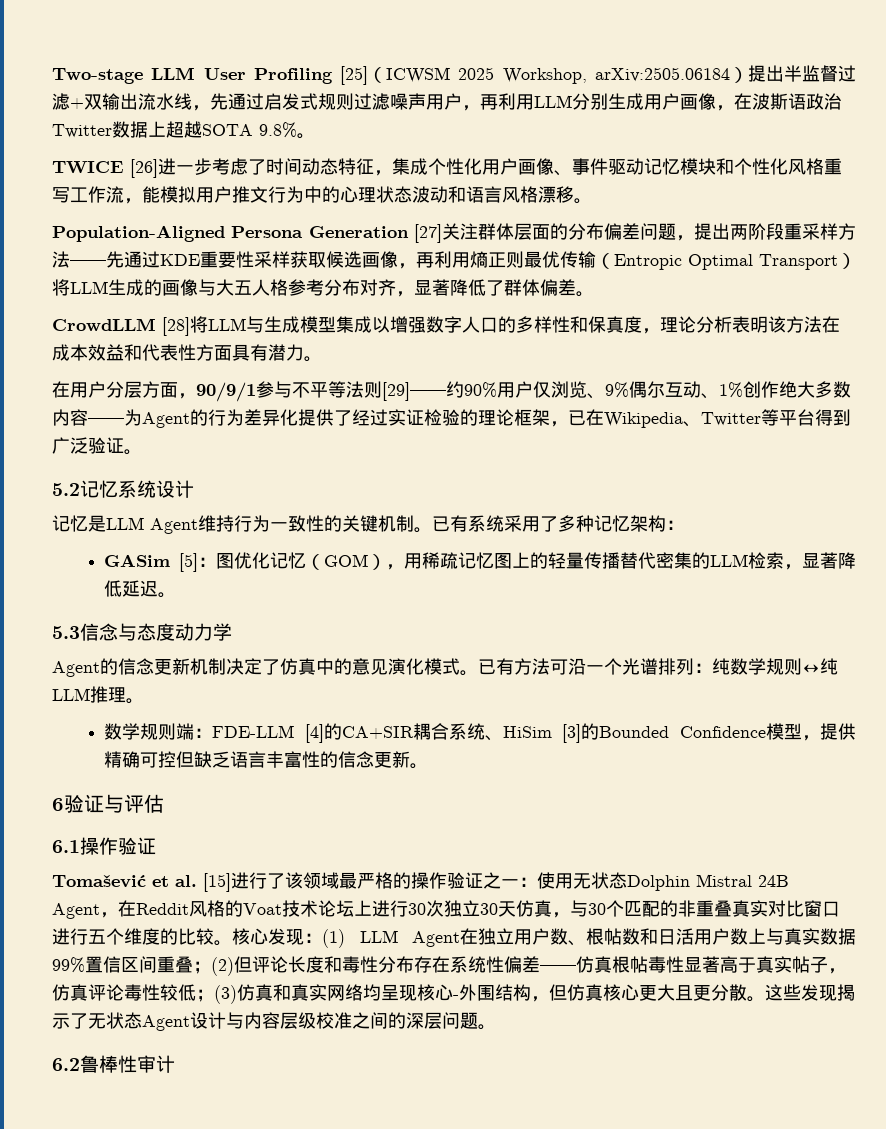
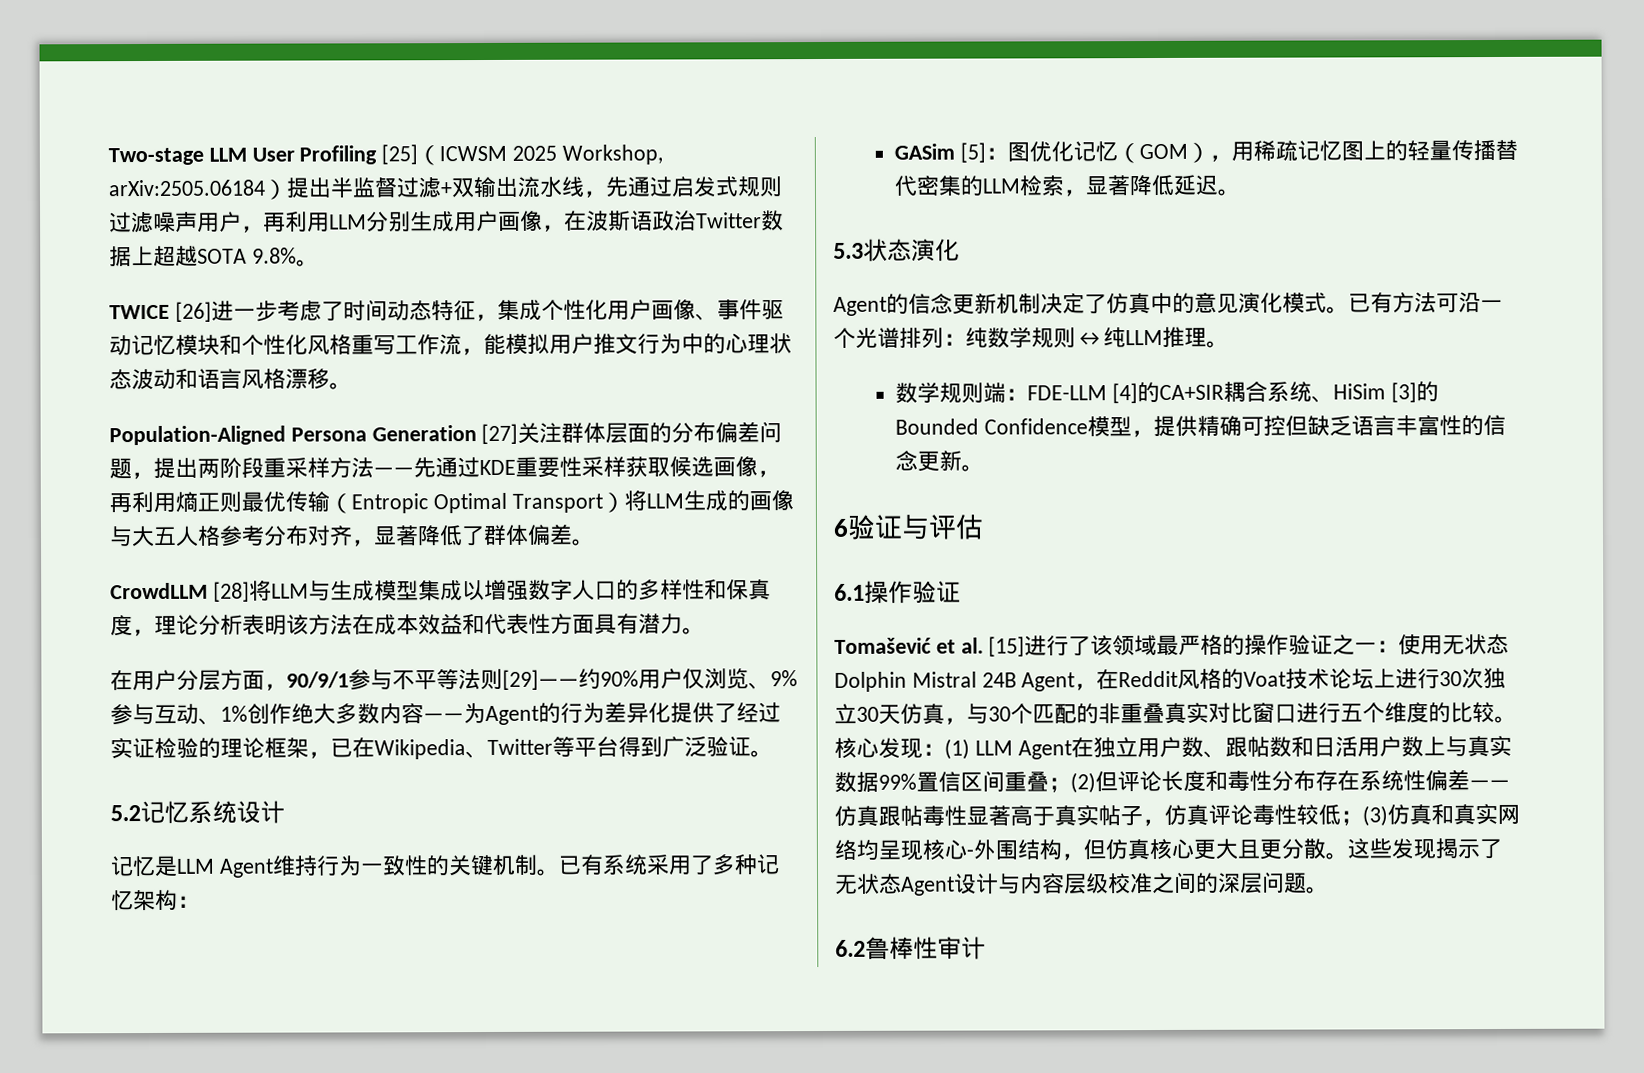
- 在用户分层方面，90/9/1参与不平等法则[29]——约90%用户仅浏览、9%偶尔互动、1%创作绝大多数内容——为Agent的行为差异化提供了经过实证检验的理论框架，已在Wikipedia、Twitter等平台得到广泛验证。
+ 在用户分层方面，90/9/1参与不平等法则[29]——约90%用户仅浏览、9%参与互动、1%创作绝大多数内容——为Agent的行为差异化提供了经过实证检验的理论框架，已在Wikipedia、Twitter等平台得到广泛验证。
- 5.3信念与态度动力学
+ 5.3状态演化
- 核心发现：(1) LLM Agent在独立用户数、根帖数和日活用户数上与真实数据99%置信区间重叠；(2)但评论长度和毒性分布存在系统性偏差——仿真根帖毒性显著高于真实帖子，仿真评论毒性较低；(3)仿真和真实网络均呈现核心-外围结构，但仿真核心更大且更分散。
+ 核心发现：(1) LLM Agent在独立用户数、跟帖数和日活用户数上与真实数据99%置信区间重叠；(2)但评论长度和毒性分布存在系统性偏差——仿真跟帖毒性显著高于真实帖子，仿真评论毒性较低；(3)仿真和真实网络均呈现核心-外围结构，但仿真核心更大且更分散。

